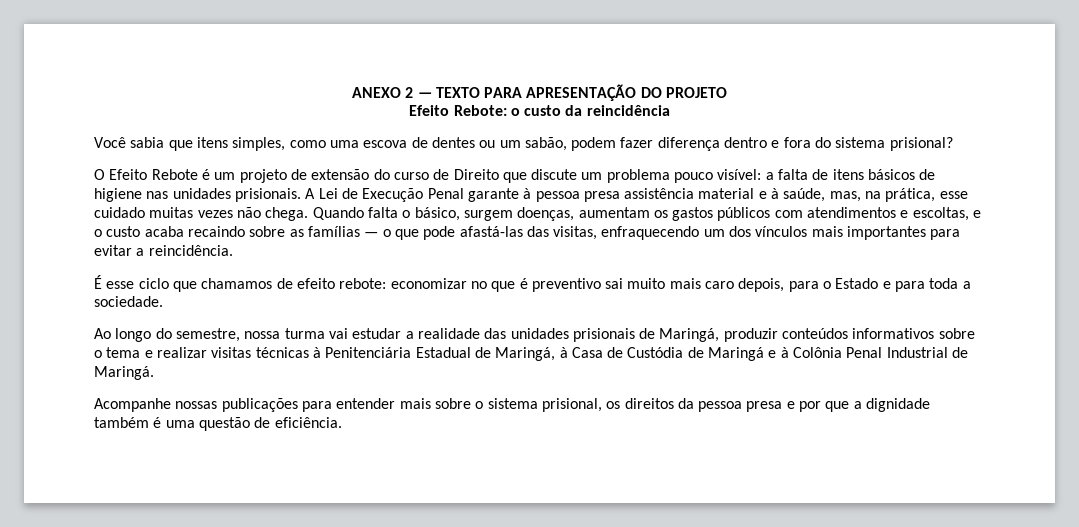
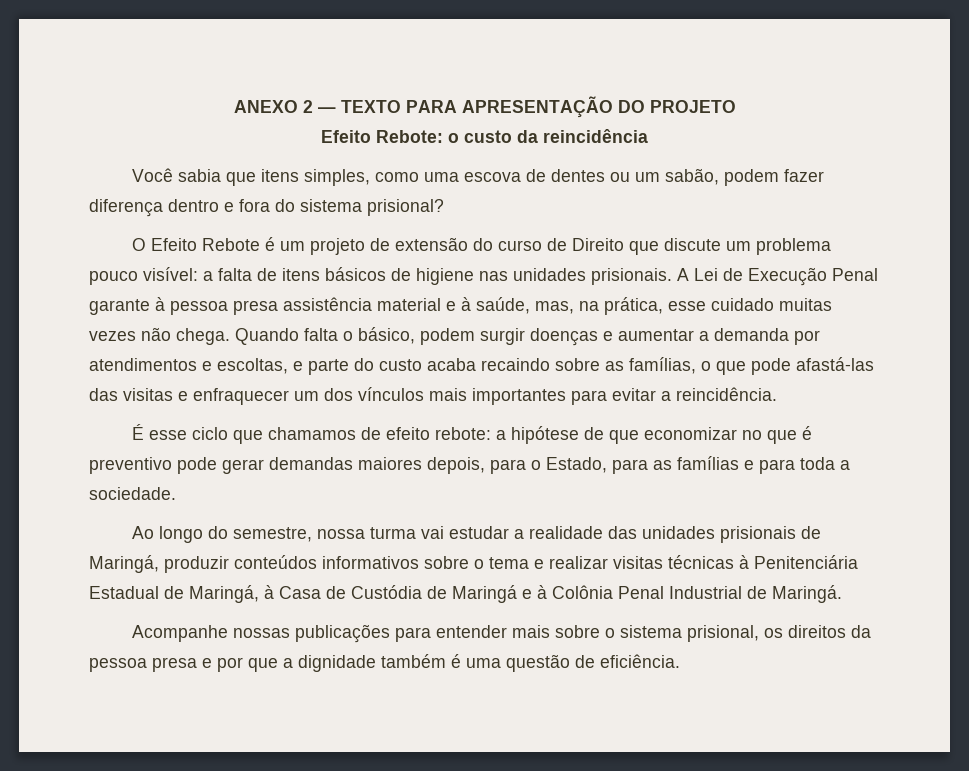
- Quando falta o básico, surgem doenças, aumentam os gastos públicos com atendimentos e escoltas, e o custo acaba recaindo sobre as famílias — o que pode afastá-las das visitas, enfraquecendo um dos vínculos mais importantes para evitar a reincidência.
+ Quando falta o básico, podem surgir doenças e aumentar a demanda por atendimentos e escoltas, e parte do custo acaba recaindo sobre as famílias, o que pode afastá-las das visitas e enfraquecer um dos vínculos mais importantes para evitar a reincidência.
- É esse ciclo que chamamos de efeito rebote: economizar no que é preventivo sai muito mais caro depois, para o Estado e para toda a sociedade.
+ É esse ciclo que chamamos de efeito rebote: a hipótese de que economizar no que é preventivo pode gerar demandas maiores depois, para o Estado, para as famílias e para toda a sociedade.

